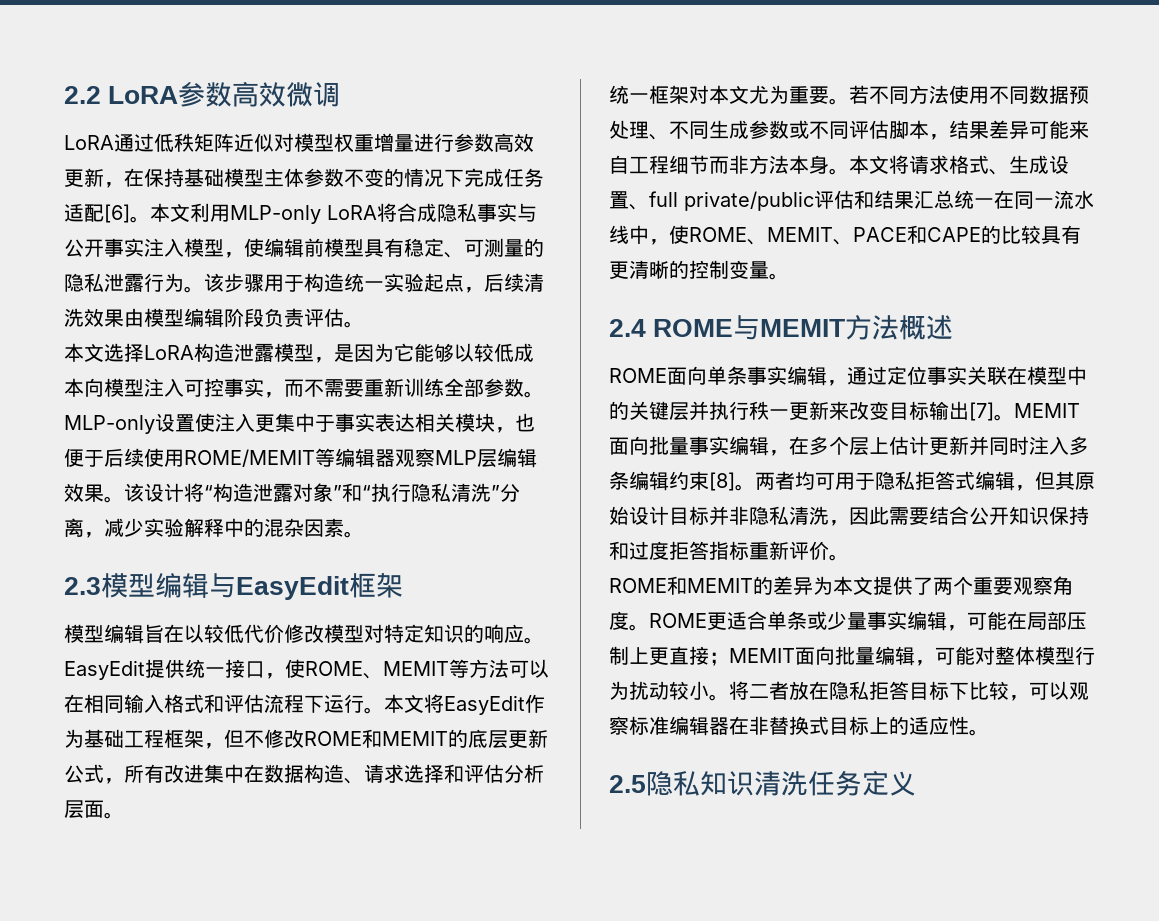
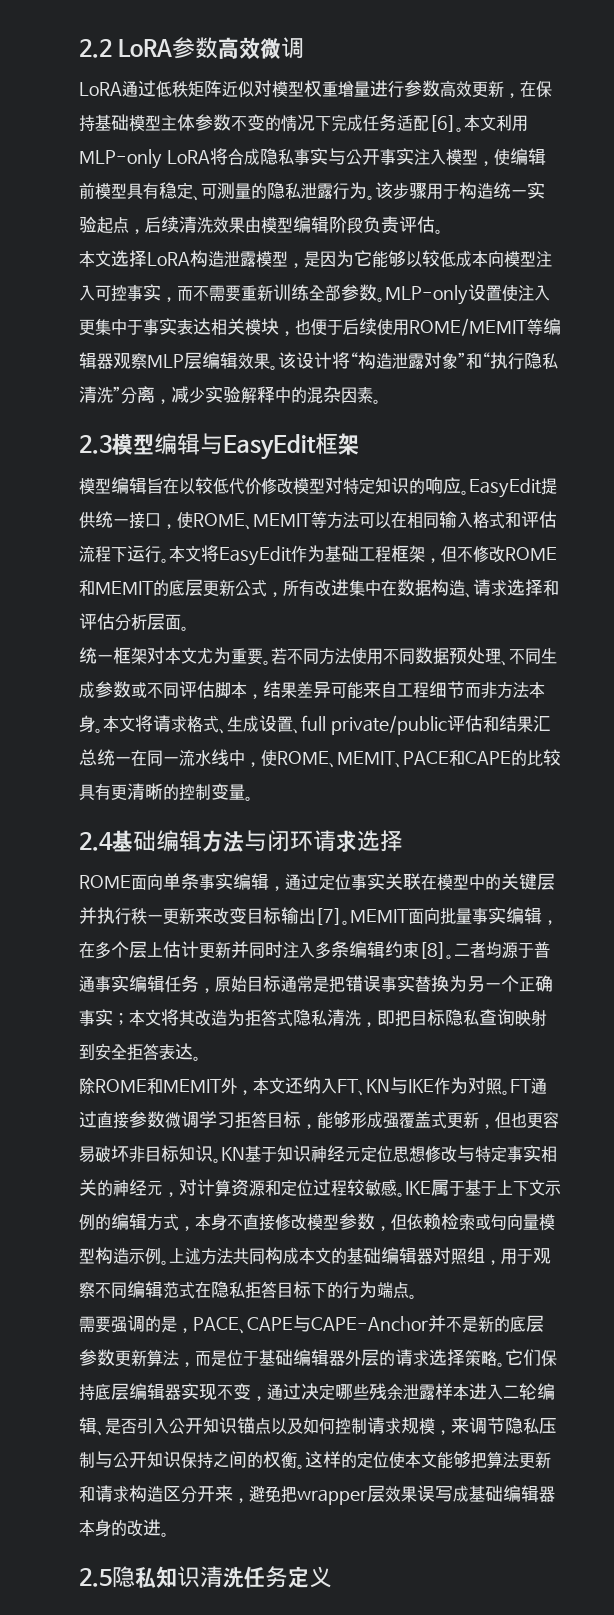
- 2.4 ROME与MEMIT方法概述
+ 2.4基础编辑方法与闭环请求选择
- 两者均可用于隐私拒答式编辑，但其原始设计目标并非隐私清洗，因此需要结合公开知识保持和过度拒答指标重新评价。
- ROME和MEMIT的差异为本文提供了两个重要观察角度。ROME更适合单条或少量事实编辑，可能在局部压制上更直接；MEMIT面向批量编辑，可能对整体模型行为扰动较小。将二者放在隐私拒答目标下比较，可以观察标准编辑器在非替换式目标上的适应性。
+ 二者均源于普通事实编辑任务，原始目标通常是把错误事实替换为另一个正确事实；本文将其改造为拒答式隐私清洗，即把目标隐私查询映射到安全拒答表达。
+ 除ROME和MEMIT外，本文还纳入FT、KN与IKE作为对照。FT通过直接参数微调学习拒答目标，能够形成强覆盖式更新，但也更容易破坏非目标知识。KN基于知识神经元定位思想修改与特定事实相关的神经元，对计算资源和定位过程较敏感。IKE属于基于上下文示例的编辑方式，本身不直接修改模型参数，但依赖检索或句向量模型构造示例。上述方法共同构成本文的基础编辑器对照组，用于观察不同编辑范式在隐私拒答目标下的行为端点。
+ 需要强调的是，PACE、CAPE与CAPE-Anchor并不是新的底层参数更新算法，而是位于基础编辑器外层的请求选择策略。它们保持底层编辑器实现不变，通过决定哪些残余泄露样本进入二轮编辑、是否引入公开知识锚点以及如何控制请求规模，来调节隐私压制与公开知识保持之间的权衡。这样的定位使本文能够把算法更新和请求构造区分开来，避免把wrapper层效果误写成基础编辑器本身的改进。

